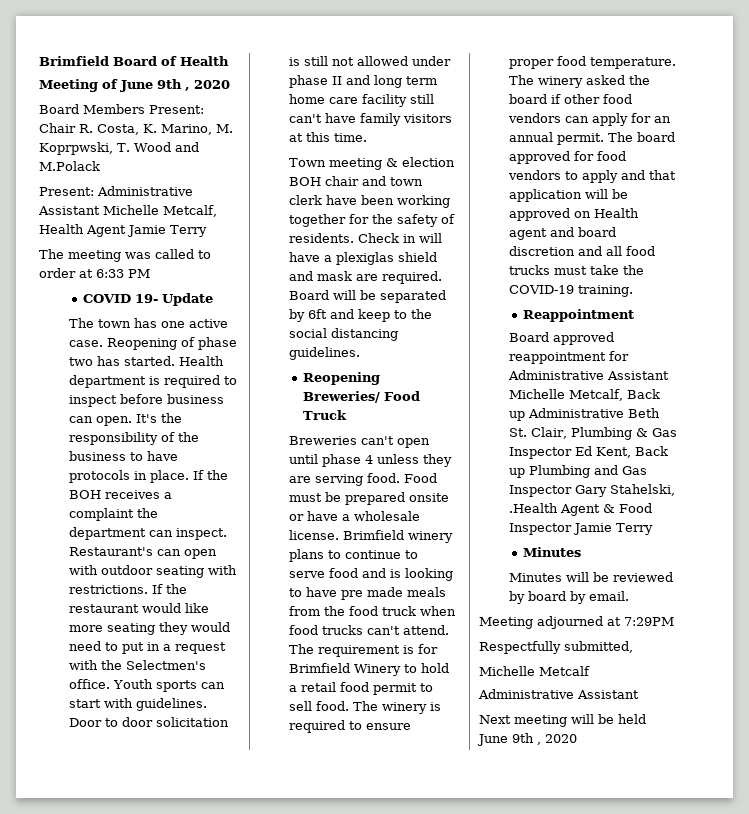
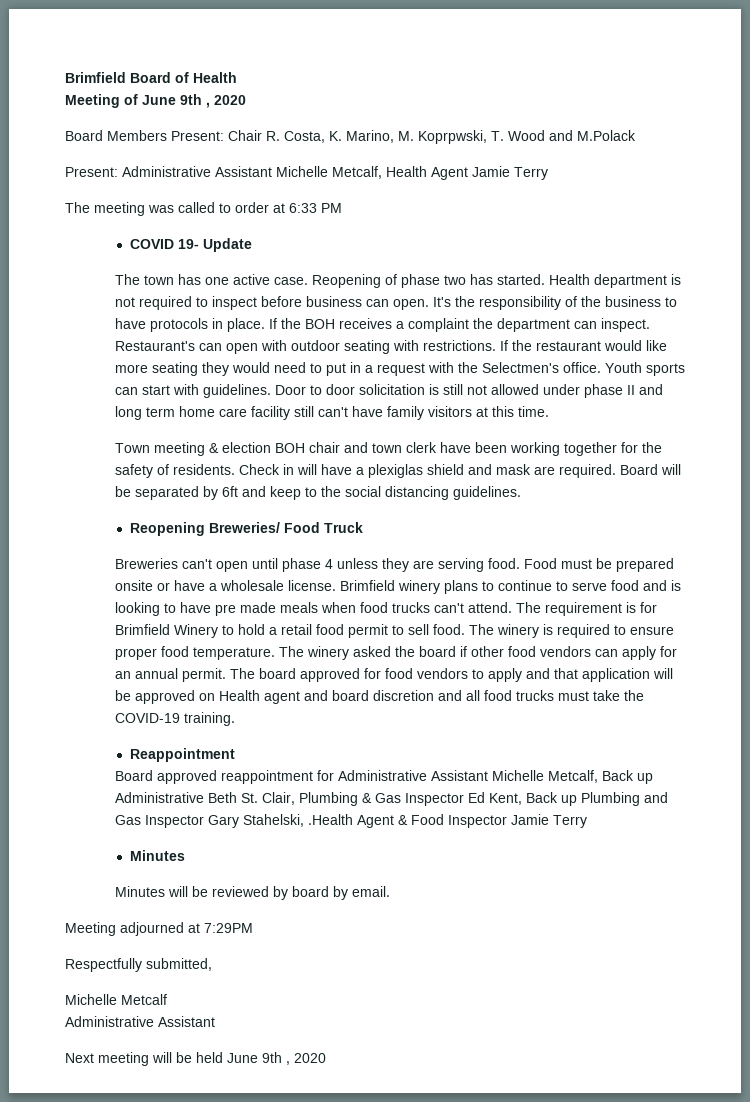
- Health department is required to inspect before business can open.
+ Health department is not required to inspect before business can open.
- Brimfield winery plans to continue to serve food and is looking to have pre made meals from the food truck when food trucks can't attend.
+ Brimfield winery plans to continue to serve food and is looking to have pre made meals when food trucks can't attend.

